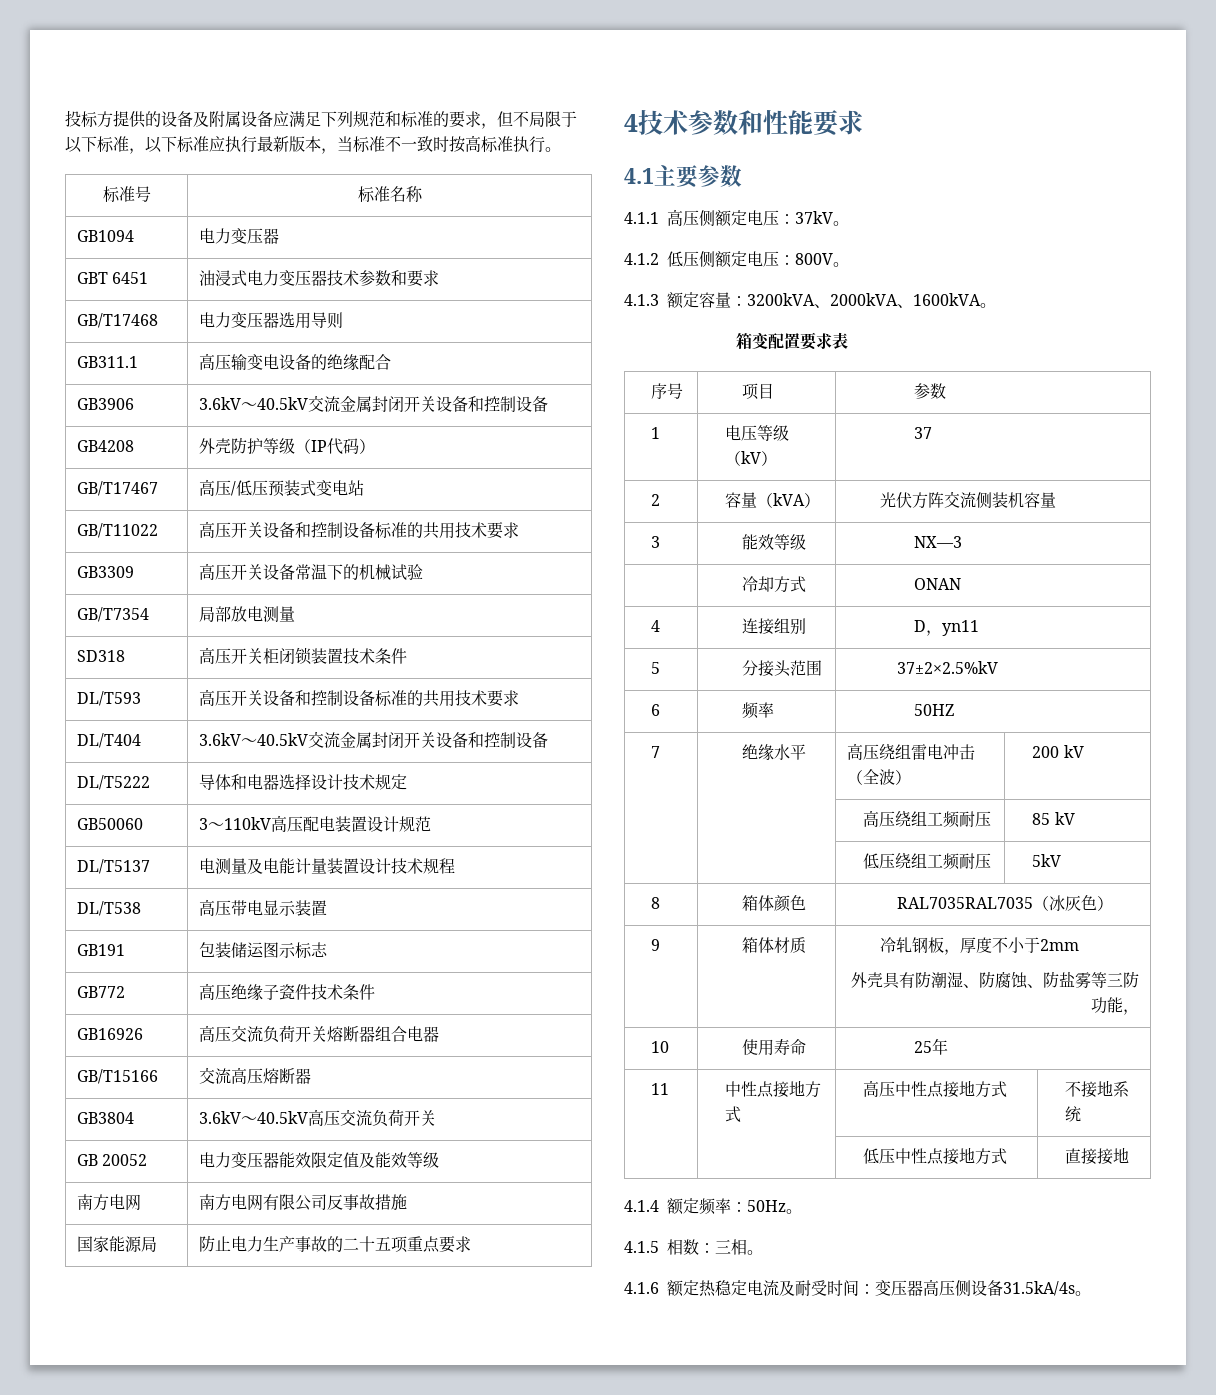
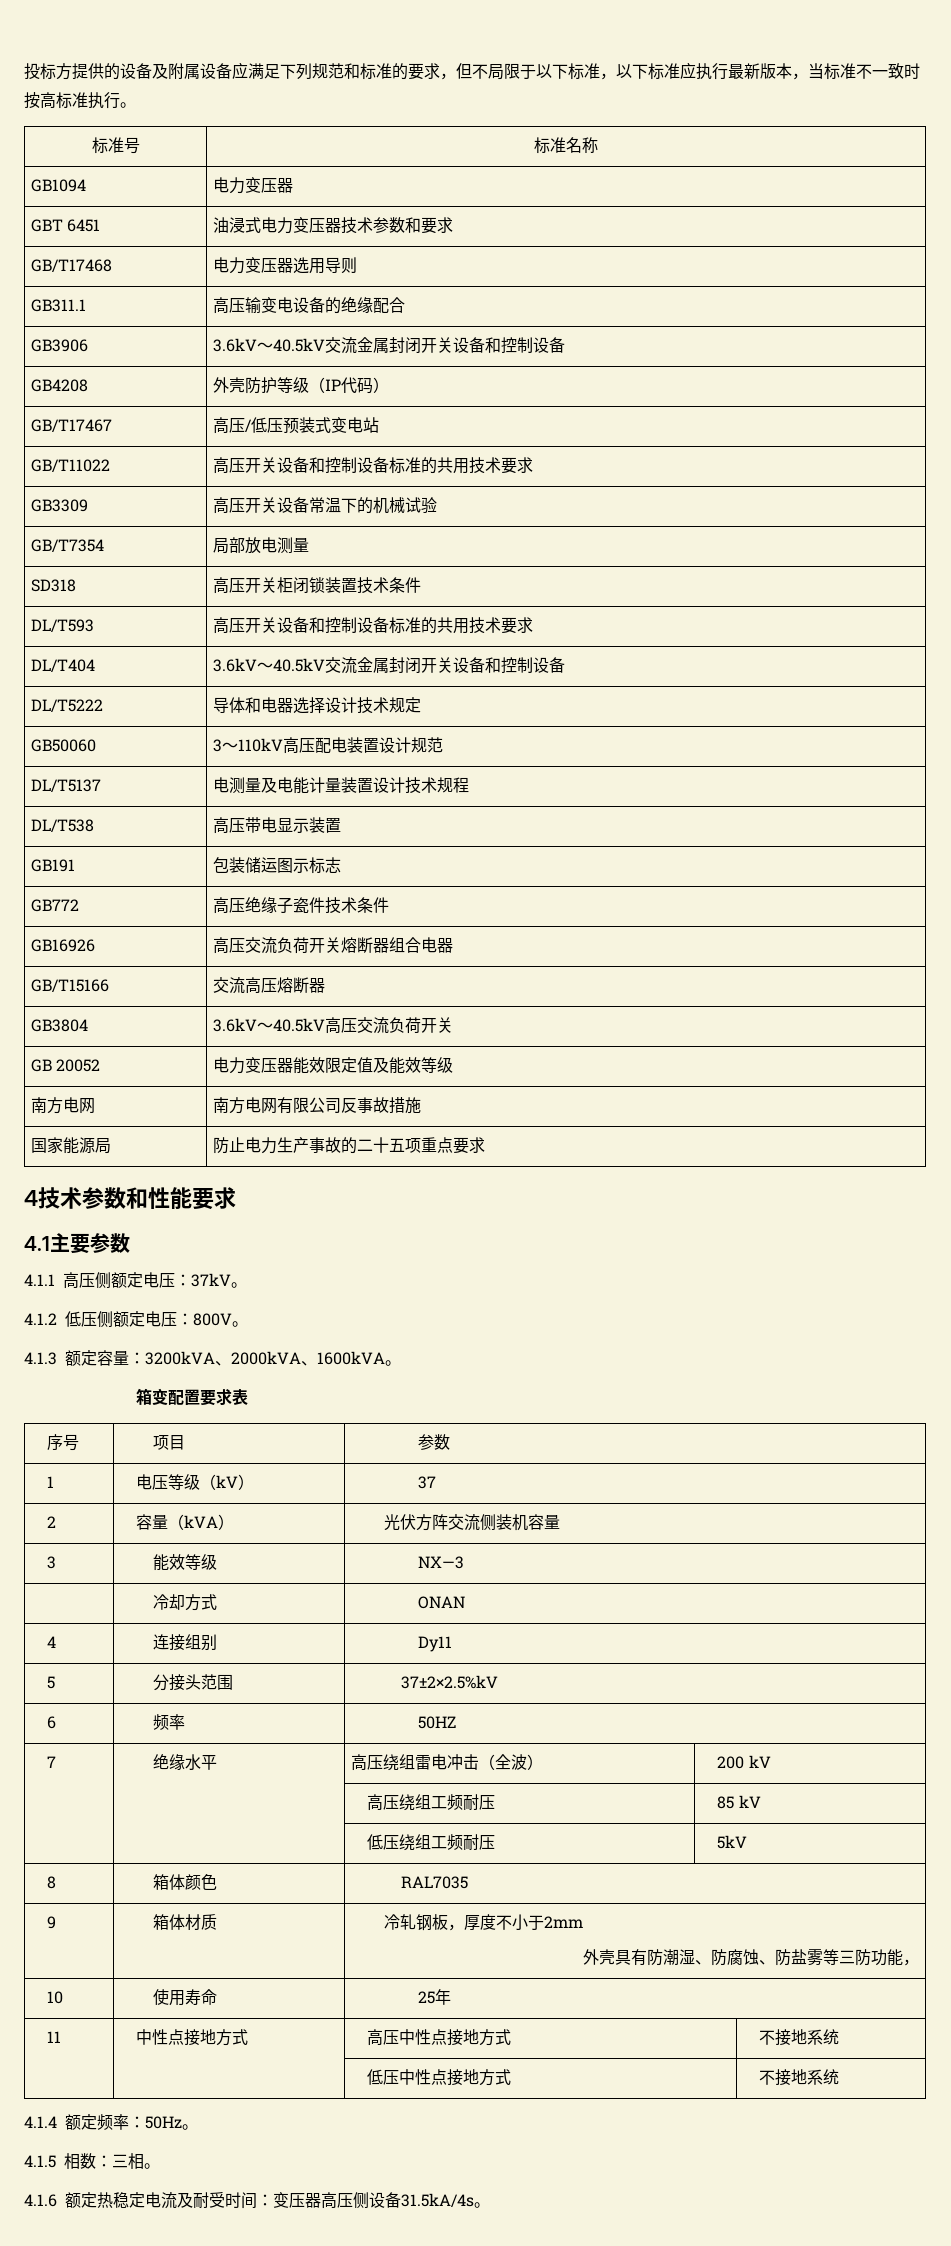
- 4 | 连接组别 | D，yn11
+ 4 | 连接组别 | Dy11
- 8 | 箱体颜色 | RAL7035RAL7035（冰灰色）
+ 8 | 箱体颜色 | RAL7035
- | | 低压中性点接地方式 | 直接接地
+ | | 低压中性点接地方式 | 不接地系统

